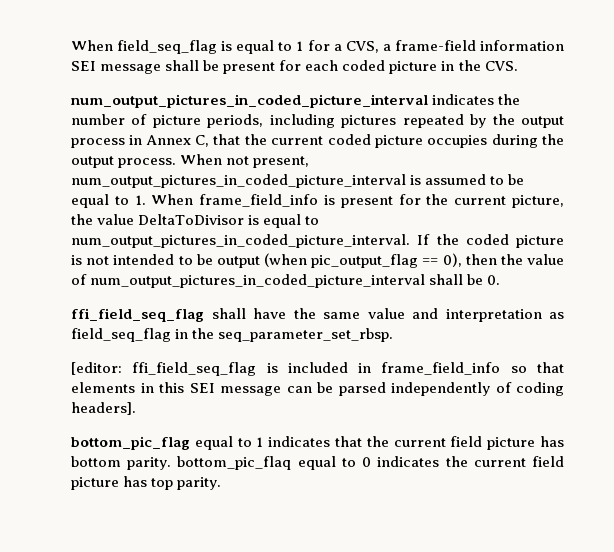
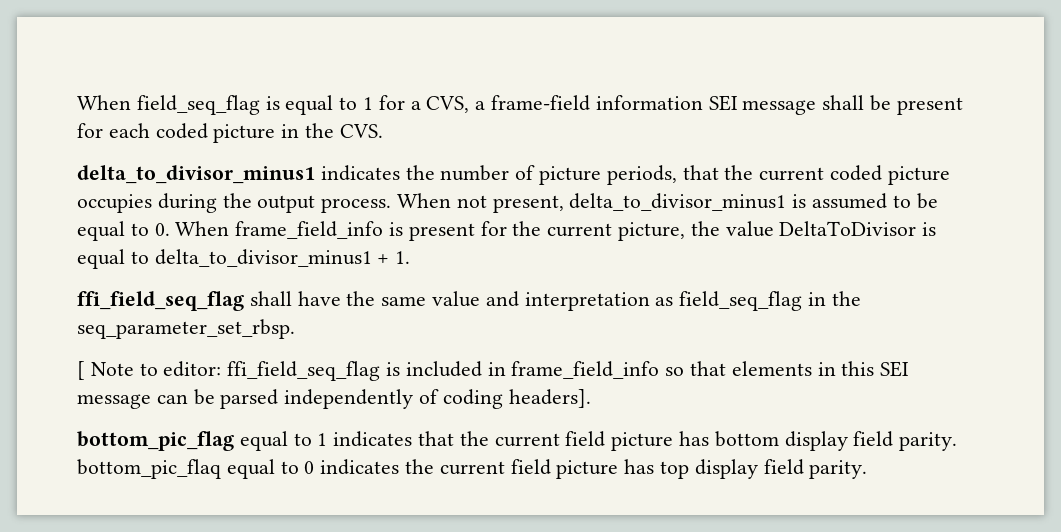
- num_output_pictures_in_coded_picture_interval indicates the number of picture periods, including pictures repeated by the output process in Annex C, that the current coded picture occupies during the output process.
+ delta_to_divisor_minus1 indicates the number of picture periods, that the current coded picture occupies during the output process.
- When not present, num_output_pictures_in_coded_picture_interval is assumed to be equal to 1. When frame_field_info is present for the current picture, the value DeltaToDivisor is equal to num_output_pictures_in_coded_picture_interval. If the coded picture is not intended to be output (when pic_output_flag == 0), then the value of num_output_pictures_in_coded_picture_interval shall be 0.
+ When not present, delta_to_divisor_minus1 is assumed to be equal to 0. When frame_field_info is present for the current picture, the value DeltaToDivisor is equal to delta_to_divisor_minus1 + 1.
- [editor: ffi_field_seq_flag is included in frame_field_info so that elements in this SEI message can be parsed independently of coding headers].
+ [ Note to editor: ffi_field_seq_flag is included in frame_field_info so that elements in this SEI message can be parsed independently of coding headers].
- bottom_pic_flag equal to 1 indicates that the current field picture has bottom parity. bottom_pic_flaq equal to 0 indicates the current field picture has top parity.
+ bottom_pic_flag equal to 1 indicates that the current field picture has bottom display field parity. bottom_pic_flaq equal to 0 indicates the current field picture has top display field parity.

